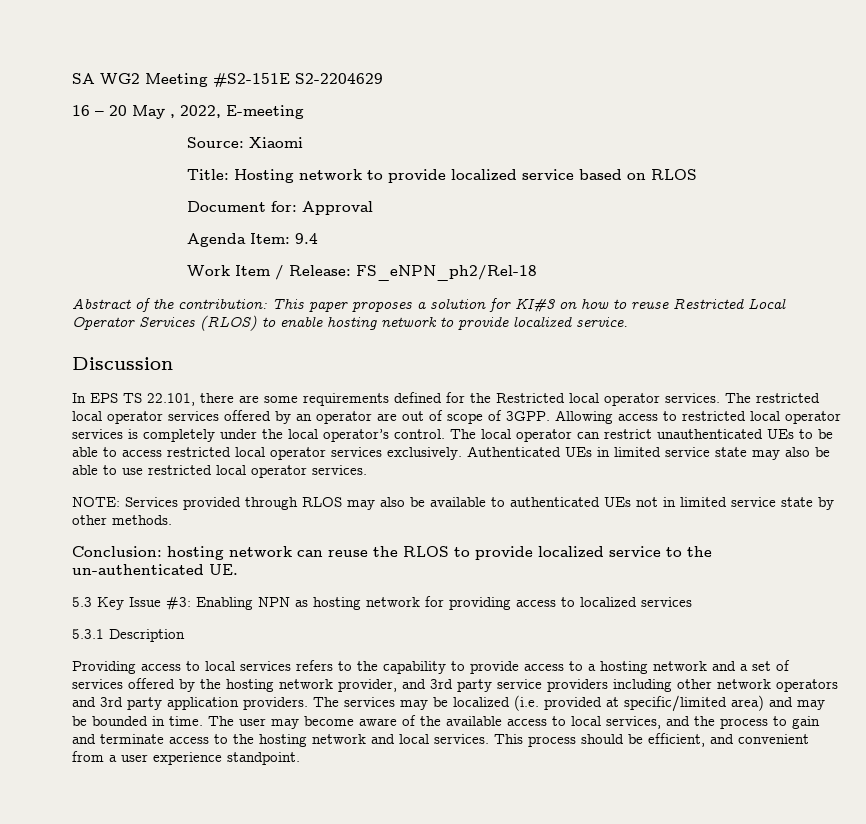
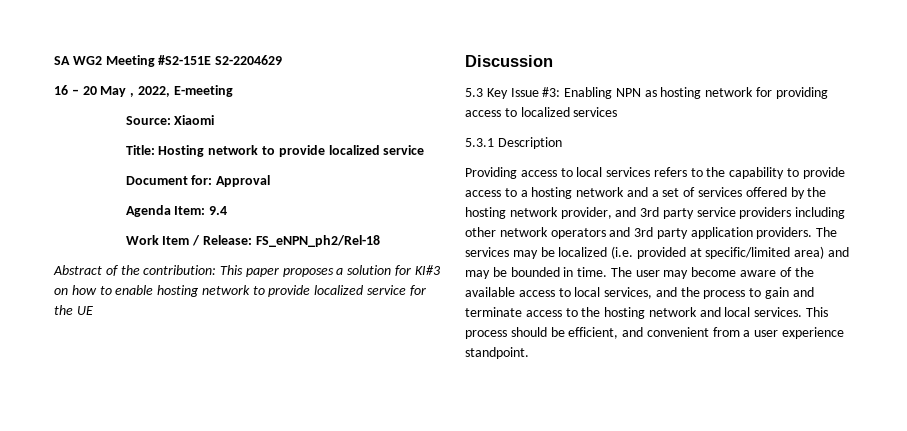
- Title: Hosting network to provide localized service based on RLOS
+ Title: Hosting network to provide localized service
- Abstract of the contribution: This paper proposes a solution for KI#3 on how to reuse Restricted Local Operator Services (RLOS) to enable hosting network to provide localized service.
+ Abstract of the contribution: This paper proposes a solution for KI#3 on how to enable hosting network to provide localized service for the UE
  Discussion
- In EPS TS 22.101, there are some requirements defined for the Restricted local operator services. The restricted local operator services offered by an operator are out of scope of 3GPP. Allowing access to restricted local operator services is completely under the local operator’s control. The local operator can restrict unauthenticated UEs to be able to access restricted local operator services exclusively. Authenticated UEs in limited service state may also be able to use restricted local operator services.
- NOTE: Services provided through RLOS may also be available to authenticated UEs not in limited service state by other methods.
- Conclusion: hosting network can reuse the RLOS to provide localized service to the un-authenticated UE.

